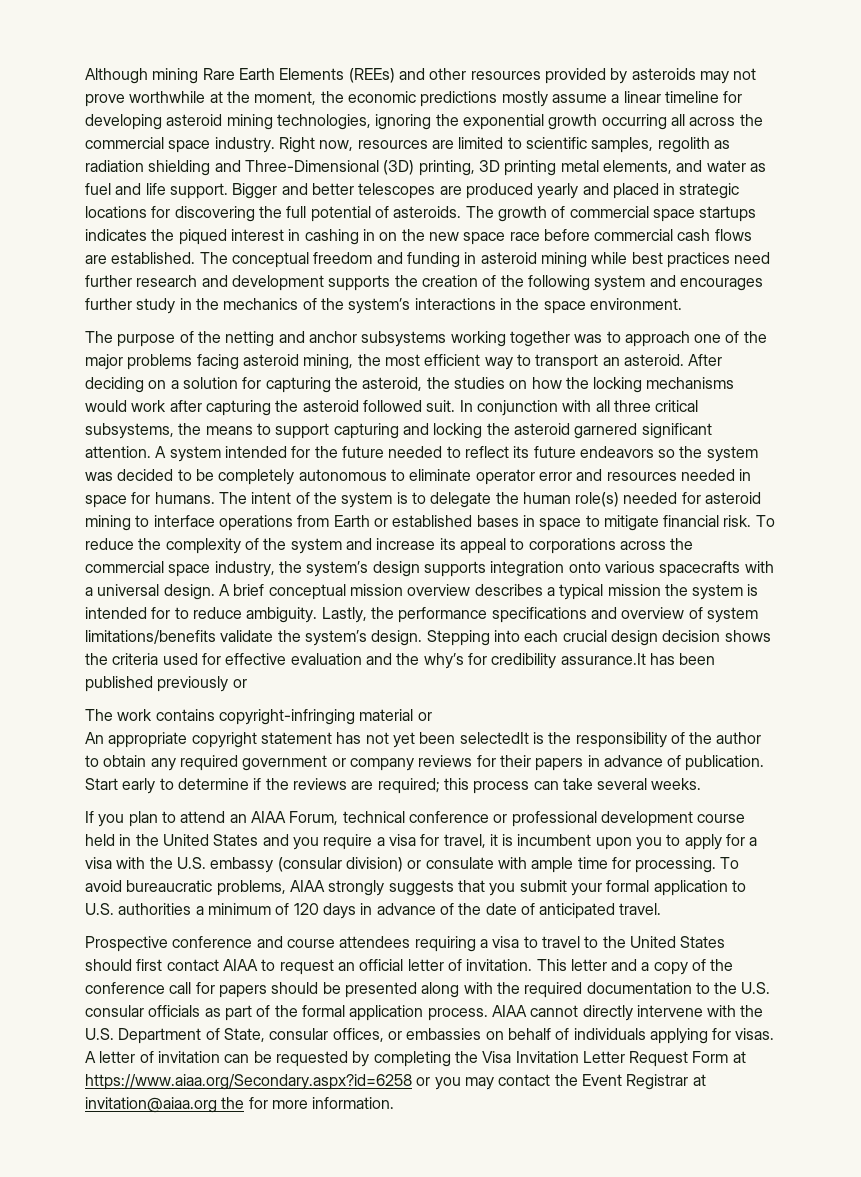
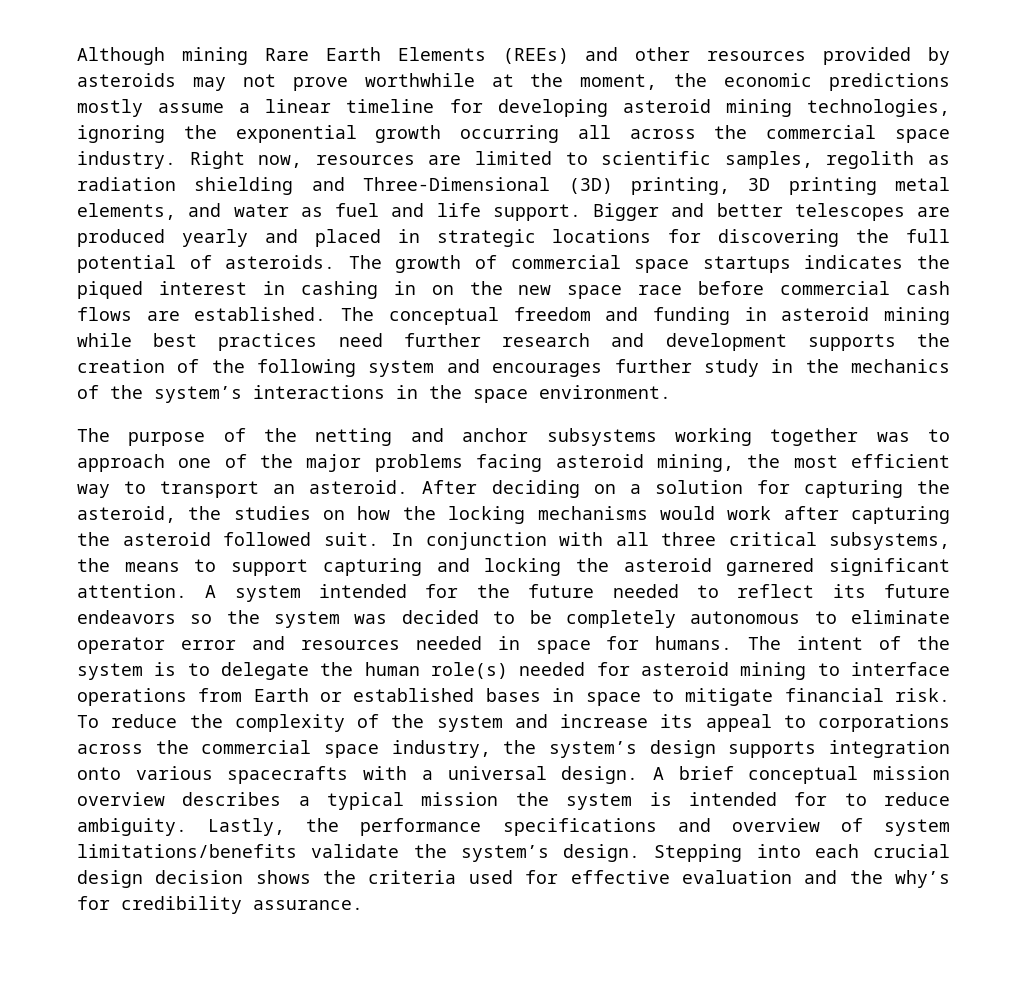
- Stepping into each crucial design decision shows the criteria used for effective evaluation and the why’s for credibility assurance.It has been published previously or
- The work contains copyright-infringing material or
- An appropriate copyright statement has not yet been selectedIt is the responsibility of the author to obtain any required government or company reviews for their papers in advance of publication. Start early to determine if the reviews are required; this process can take several weeks.
- If you plan to attend an AIAA Forum, technical conference or professional development course held in the United States and you require a visa for travel, it is incumbent upon you to apply for a visa with the U.S. embassy (consular division) or consulate with ample time for processing. To avoid bureaucratic problems, AIAA strongly suggests that you submit your formal application to U.S. authorities a minimum of 120 days in advance of the date of anticipated travel.
- Prospective conference and course attendees requiring a visa to travel to the United States should first contact AIAA to request an official letter of invitation. This letter and a copy of the conference call for papers should be presented along with the required documentation to the U.S. consular officials as part of the formal application process. AIAA cannot directly intervene with the U.S. Department of State, consular offices, or embassies on behalf of individuals applying for visas. A letter of invitation can be requested by completing the Visa Invitation Letter Request Form at https://www.aiaa.org/Secondary.aspx?id=6258 or you may contact the Event Registrar at invitation@aiaa.org the for more information.
+ Stepping into each crucial design decision shows the criteria used for effective evaluation and the why’s for credibility assurance.

